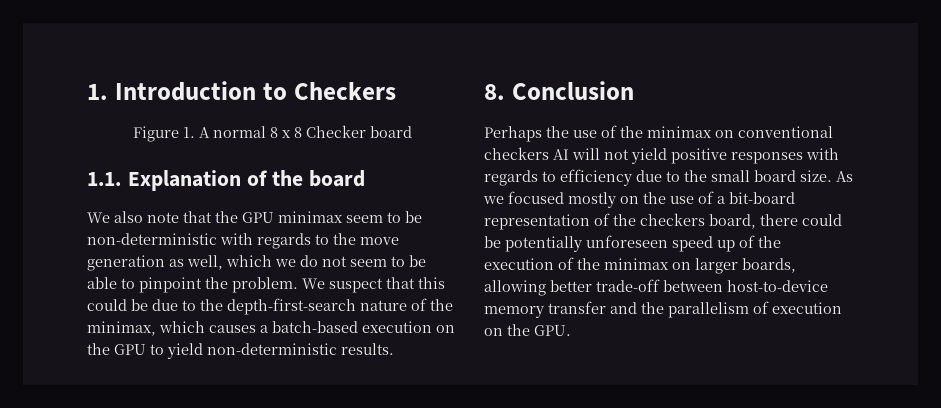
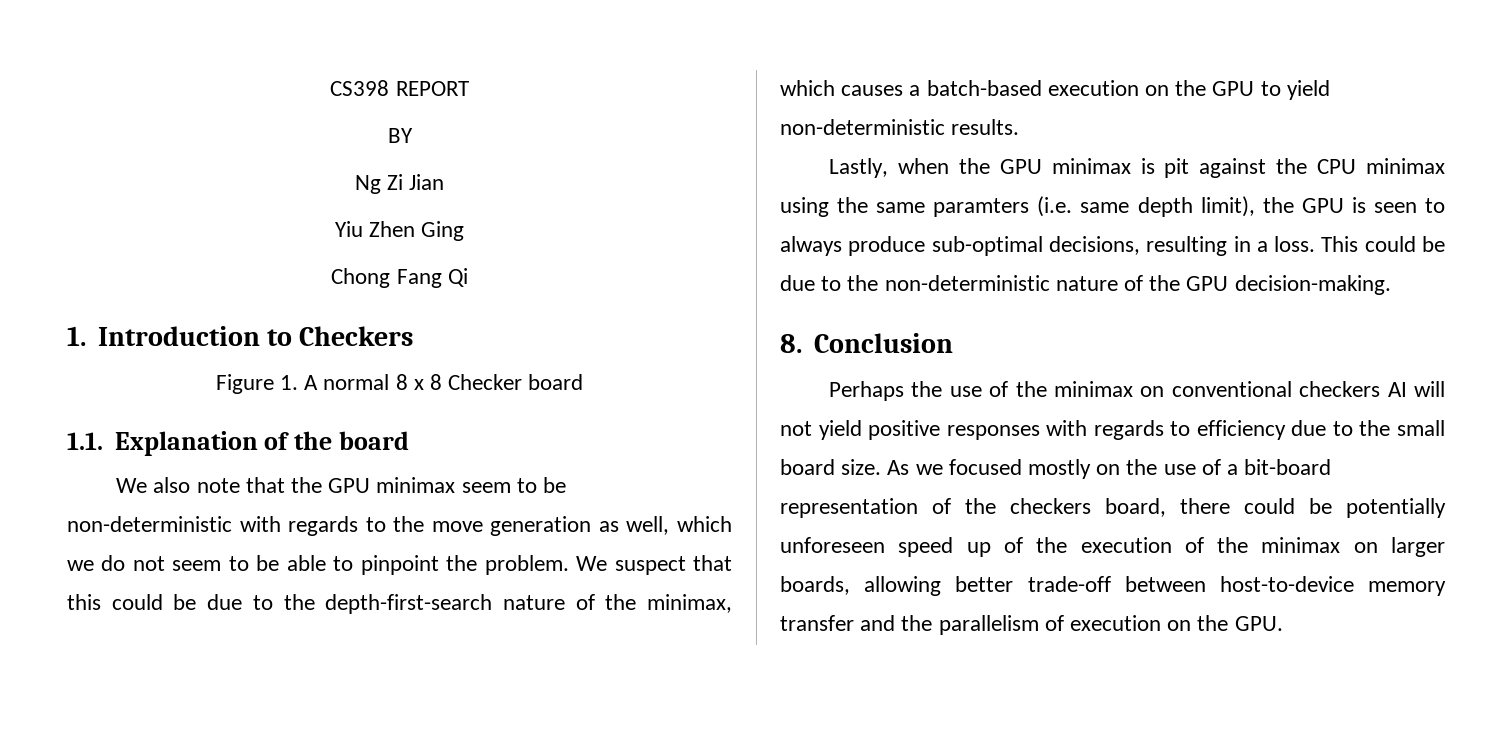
+ CS398 REPORT
+ BY
+ Ng Zi Jian
+ Yiu Zhen Ging
+ Chong Fang Qi
+ Lastly, when the GPU minimax is pit against the CPU minimax using the same paramters (i.e. same depth limit), the GPU is seen to always produce sub-optimal decisions, resulting in a loss. This could be due to the non-deterministic nature of the GPU decision-making.

